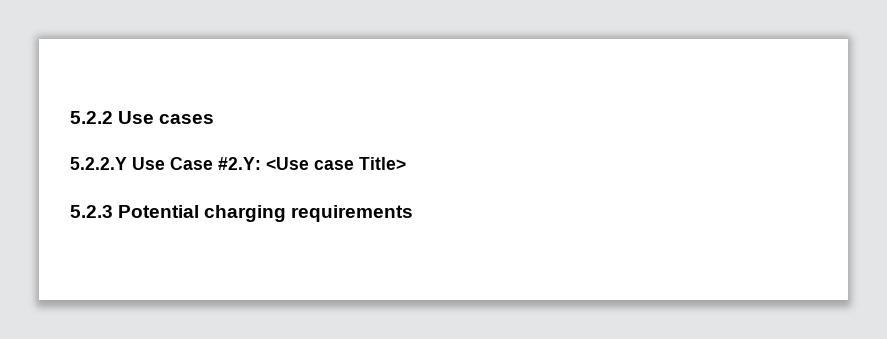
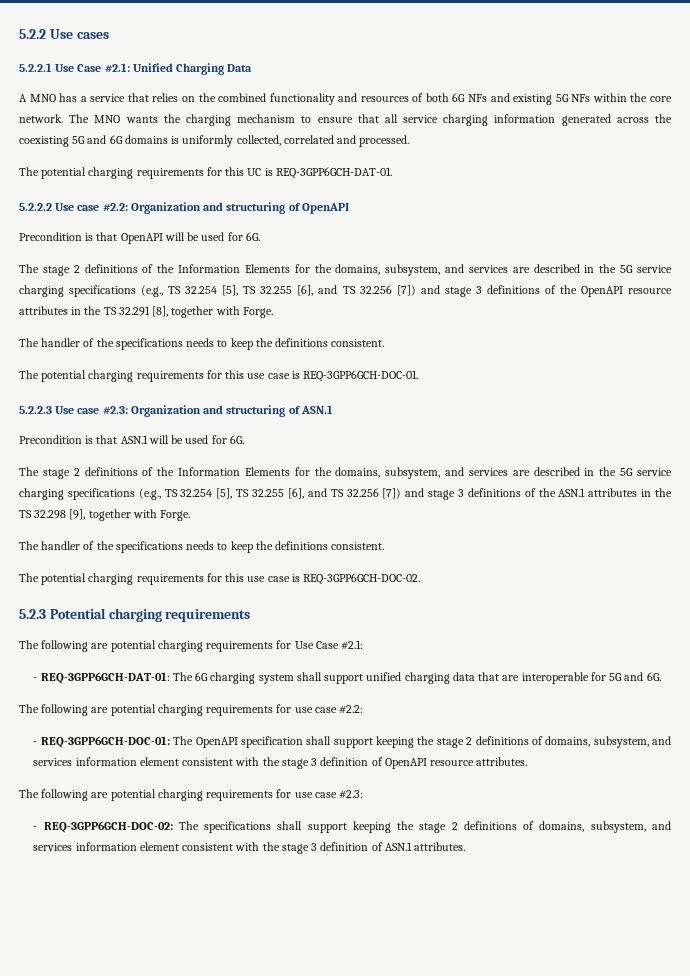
- 5.2.2.Y Use Case #2.Y: <Use case Title>
+ 5.2.2.1 Use Case #2.1: Unified Charging Data
+ A MNO has a service that relies on the combined functionality and resources of both 6G NFs and existing 5G NFs within the core network. The MNO wants the charging mechanism to ensure that all service charging information generated across the coexisting 5G and 6G domains is uniformly collected, correlated and processed.
+ The potential charging requirements for this UC is REQ-3GPP6GCH-DAT-01.
+ 5.2.2.2 Use case #2.2: Organization and structuring of OpenAPI
+ Precondition is that OpenAPI will be used for 6G.
+ The stage 2 definitions of the Information Elements for the domains, subsystem, and services are described in the 5G service charging specifications (e.g., TS 32.254 [5], TS 32.255 [6], and TS 32.256 [7]) and stage 3 definitions of the OpenAPI resource attributes in the TS 32.291 [8], together with Forge.
+ The handler of the specifications needs to keep the definitions consistent.
+ The potential charging requirements for this use case is REQ-3GPP6GCH-DOC-01.
+ 5.2.2.3 Use case #2.3: Organization and structuring of ASN.1
+ Precondition is that ASN.1 will be used for 6G.
+ The stage 2 definitions of the Information Elements for the domains, subsystem, and services are described in the 5G service charging specifications (e.g., TS 32.254 [5], TS 32.255 [6], and TS 32.256 [7]) and stage 3 definitions of the ASN.1 attributes in the TS 32.298 [9], together with Forge.
+ The handler of the specifications needs to keep the definitions consistent.
+ The potential charging requirements for this use case is REQ-3GPP6GCH-DOC-02.
  5.2.3 Potential charging requirements
+ The following are potential charging requirements for Use Case #2.1:
+ - REQ-3GPP6GCH-DAT-01: The 6G charging system shall support unified charging data that are interoperable for 5G and 6G.
+ The following are potential charging requirements for use case #2.2:
+ - REQ-3GPP6GCH-DOC-01: The OpenAPI specification shall support keeping the stage 2 definitions of domains, subsystem, and services information element consistent with the stage 3 definition of OpenAPI resource attributes.
+ The following are potential charging requirements for use case #2.3:
+ - REQ-3GPP6GCH-DOC-02: The specifications shall support keeping the stage 2 definitions of domains, subsystem, and services information element consistent with the stage 3 definition of ASN.1 attributes.

